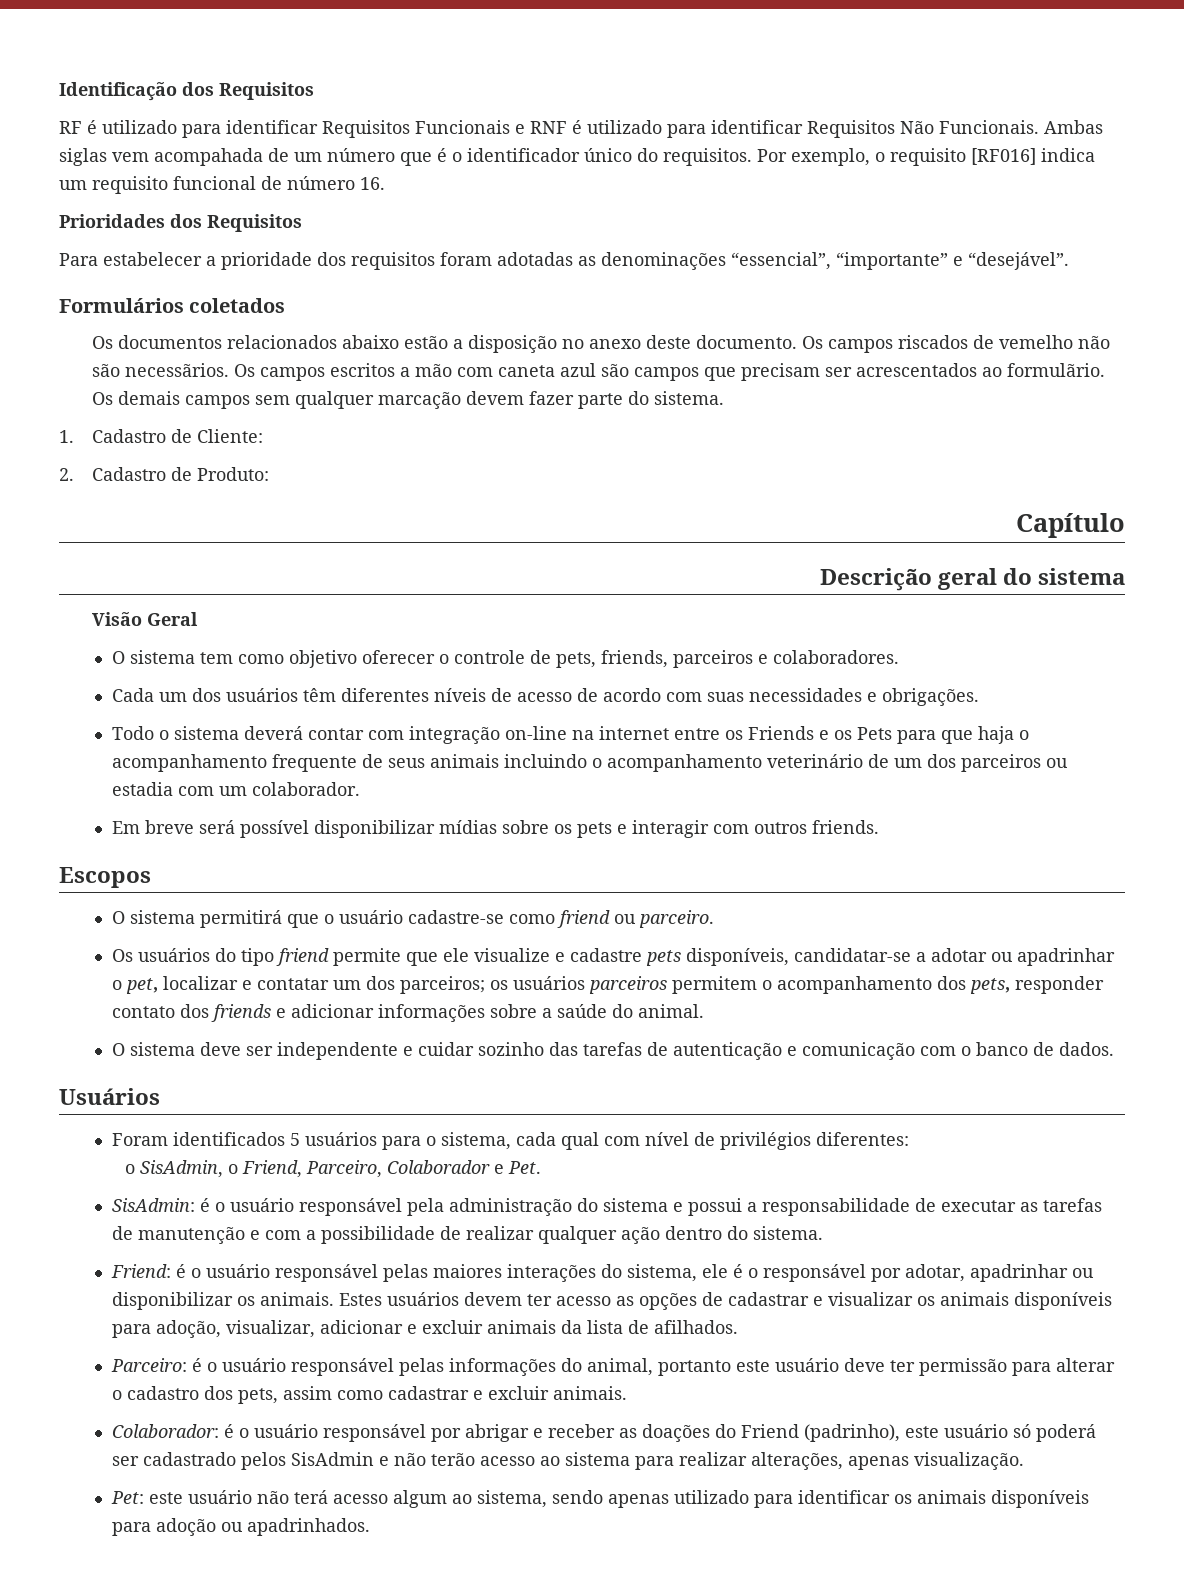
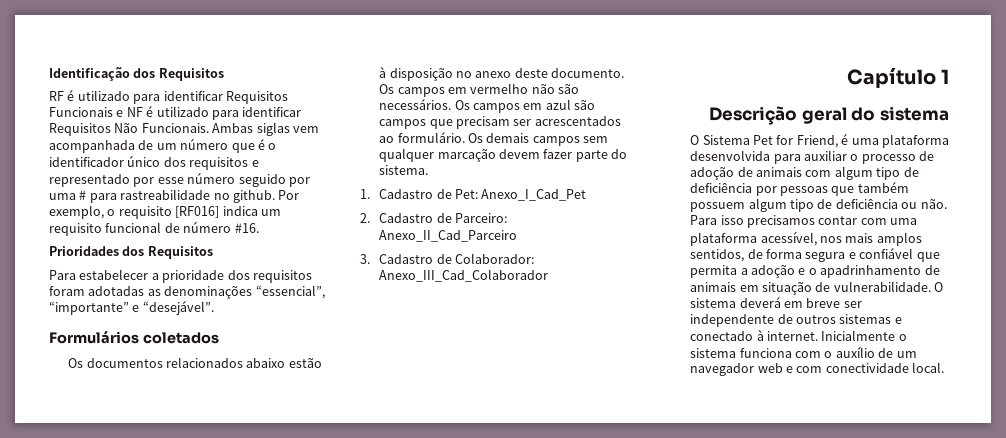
- RF é utilizado para identificar Requisitos Funcionais e RNF é utilizado para identificar Requisitos Não Funcionais.
+ RF é utilizado para identificar Requisitos Funcionais e NF é utilizado para identificar Requisitos Não Funcionais.
- Ambas siglas vem acompahada de um número que é o identificador único do requisitos.
+ Ambas siglas vem acompanhada de um número que é o identificador único dos requisitos e representado por esse número seguido por uma # para rastreabilidade no github.
- Por exemplo, o requisito [RF016] indica um requisito funcional de número 16.
+ Por exemplo, o requisito [RF016] indica um requisito funcional de número #16.
- Os documentos relacionados abaixo estão a disposição no anexo deste documento.
+ Os documentos relacionados abaixo estão à disposição no anexo deste documento.
- Os campos riscados de vemelho não são necessãrios. Os campos escritos a mão com caneta azul são campos que precisam ser acrescentados ao formulãrio.
+ Os campos em vermelho não são necessários. Os campos em azul são campos que precisam ser acrescentados ao formulário.
- 1. Cadastro de Cliente:
+ 1. Cadastro de Pet: Anexo_I_Cad_Pet
- 2. Cadastro de Produto:
+ 2. Cadastro de Parceiro: Anexo_II_Cad_Parceiro
+ 3. Cadastro de Colaborador: Anexo_III_Cad_Colaborador
- Capítulo
+ Capítulo 1
- Visão Geral
- O sistema tem como objetivo oferecer o controle de pets, friends, parceiros e colaboradores.
- Cada um dos usuários têm diferentes níveis de acesso de acordo com suas necessidades e obrigações.
- Todo o sistema deverá contar com integração on-line na internet entre os Friends e os Pets para que haja o acompanhamento frequente de seus animais incluindo o acompanhamento veterinário de um dos parceiros ou estadia com um colaborador.
- Em breve será possível disponibilizar mídias sobre os pets e interagir com outros friends.
- Escopos
- O sistema permitirá que o usuário cadastre-se como friend ou parceiro.
- Os usuários do tipo friend permite que ele visualize e cadastre pets disponíveis, candidatar-se a adotar ou apadrinhar o pet, localizar e contatar um dos parceiros; os usuários parceiros permitem o acompanhamento dos pets, responder contato dos friends e adicionar informações sobre a saúde do animal.
- O sistema deve ser independente e cuidar sozinho das tarefas de autenticação e comunicação com o banco de dados.
- Usuários
- Foram identificados 5 usuários para o sistema, cada qual com nível de privilégios diferentes:
- o SisAdmin, o Friend, Parceiro, Colaborador e Pet.
- SisAdmin: é o usuário responsável pela administração do sistema e possui a responsabilidade de executar as tarefas de manutenção e com a possibilidade de realizar qualquer ação dentro do sistema.
- Friend: é o usuário responsável pelas maiores interações do sistema, ele é o responsável por adotar, apadrinhar ou disponibilizar os animais. Estes usuários devem ter acesso as opções de cadastrar e visualizar os animais disponíveis para adoção, visualizar, adicionar e excluir animais da lista de afilhados.
- Parceiro: é o usuário responsável pelas informações do animal, portanto este usuário deve ter permissão para alterar o cadastro dos pets, assim como cadastrar e excluir animais.
- Colaborador: é o usuário responsável por abrigar e receber as doações do Friend (padrinho), este usuário só poderá ser cadastrado pelos SisAdmin e não terão acesso ao sistema para realizar alterações, apenas visualização.
- Pet: este usuário não terá acesso algum ao sistema, sendo apenas utilizado para identificar os animais disponíveis para adoção ou apadrinhados.
+ O Sistema Pet for Friend, é uma plataforma desenvolvida para auxiliar o processo de adoção de animais com algum tipo de deficiência por pessoas que também possuem algum tipo de deficiência ou não. Para isso precisamos contar com uma plataforma acessível, nos mais amplos sentidos, de forma segura e confiável que permita a adoção e o apadrinhamento de animais em situação de vulnerabilidade. O sistema deverá em breve ser independente de outros sistemas e conectado à internet. Inicialmente o sistema funciona com o auxílio de um navegador web e com conectividade local.

